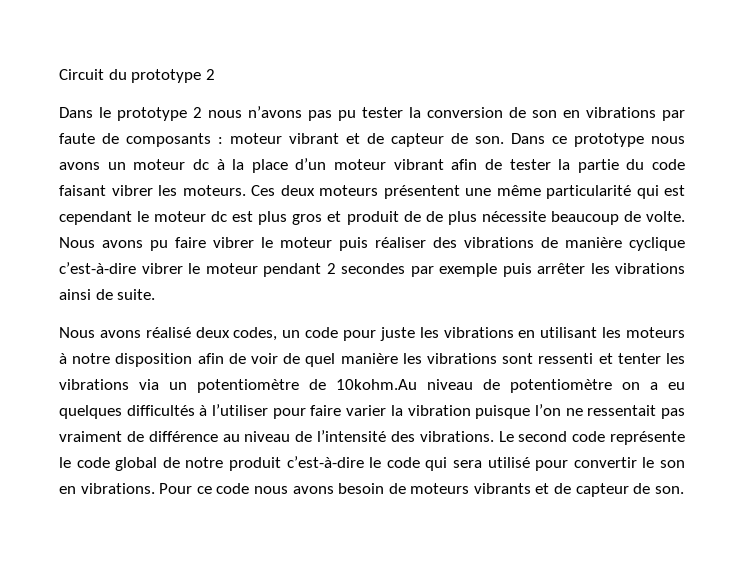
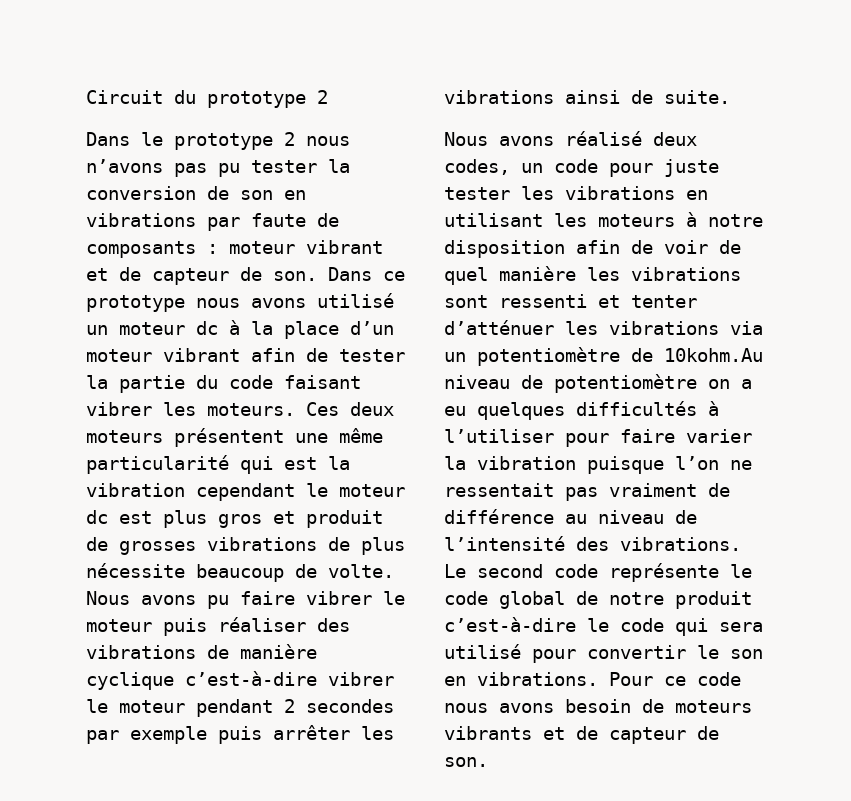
- Dans ce prototype nous avons un moteur dc à la place d’un moteur vibrant afin de tester la partie du code faisant vibrer les moteurs.
+ Dans ce prototype nous avons utilisé un moteur dc à la place d’un moteur vibrant afin de tester la partie du code faisant vibrer les moteurs.
- Ces deux moteurs présentent une même particularité qui est cependant le moteur dc est plus gros et produit de de plus nécessite beaucoup de volte.
+ Ces deux moteurs présentent une même particularité qui est la vibration cependant le moteur dc est plus gros et produit de grosses vibrations de plus nécessite beaucoup de volte.
- Nous avons réalisé deux codes, un code pour juste les vibrations en utilisant les moteurs à notre disposition afin de voir de quel manière les vibrations sont ressenti et tenter les vibrations via un potentiomètre de 10kohm.Au niveau de potentiomètre on a eu quelques difficultés à l’utiliser pour faire varier la vibration puisque l’on ne ressentait pas vraiment de différence au niveau de l’intensité des vibrations.
+ Nous avons réalisé deux codes, un code pour juste tester les vibrations en utilisant les moteurs à notre disposition afin de voir de quel manière les vibrations sont ressenti et tenter d’atténuer les vibrations via un potentiomètre de 10kohm.Au niveau de potentiomètre on a eu quelques difficultés à l’utiliser pour faire varier la vibration puisque l’on ne ressentait pas vraiment de différence au niveau de l’intensité des vibrations.

